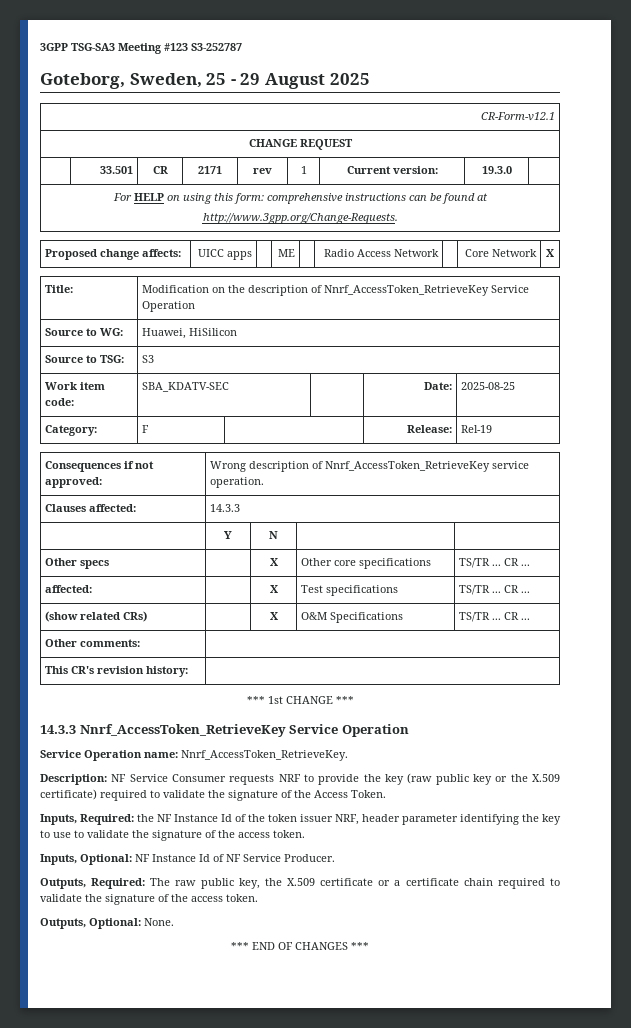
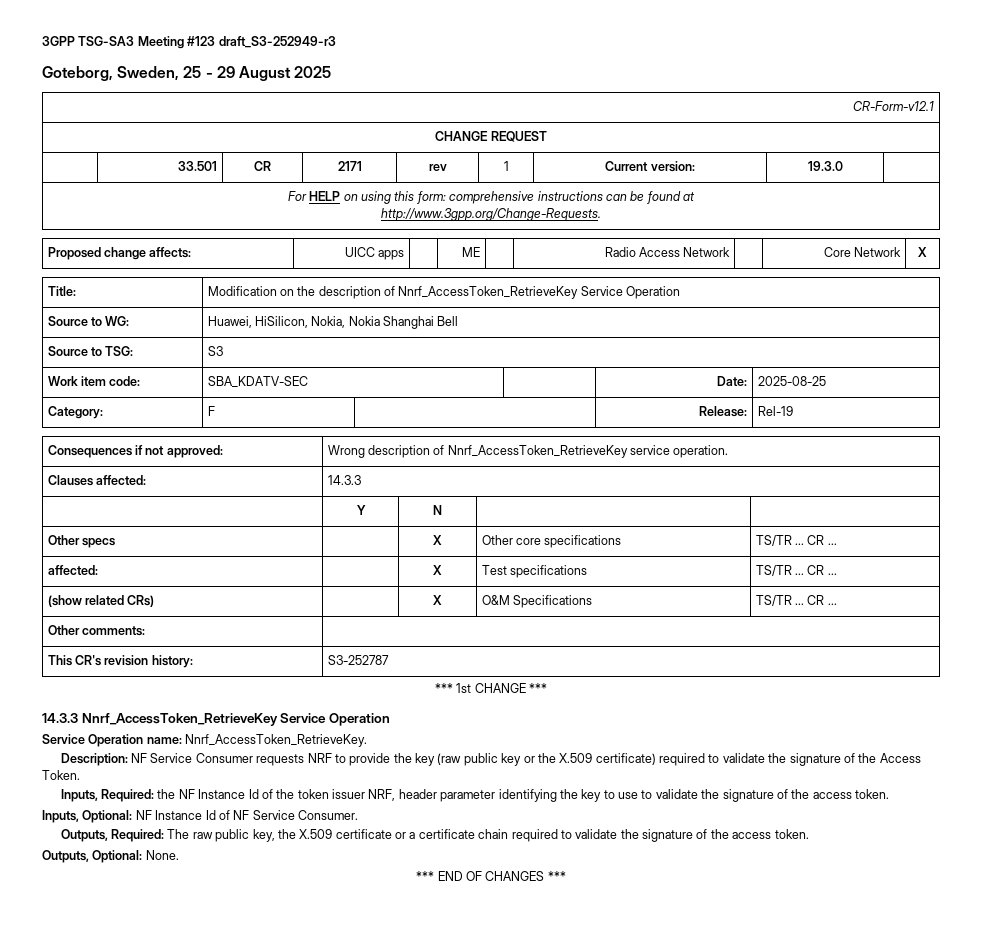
- 3GPP TSG-SA3 Meeting #123 S3-252787
+ 3GPP TSG-SA3 Meeting #123 draft_S3-252949-r3
- Source to WG: | Huawei, HiSilicon
+ Source to WG: | Huawei, HiSilicon, Nokia, Nokia Shanghai Bell
- This CR's revision history: |
+ This CR's revision history: | S3-252787
- Inputs, Optional: NF Instance Id of NF Service Producer.
+ Inputs, Optional: NF Instance Id of NF Service Consumer.

